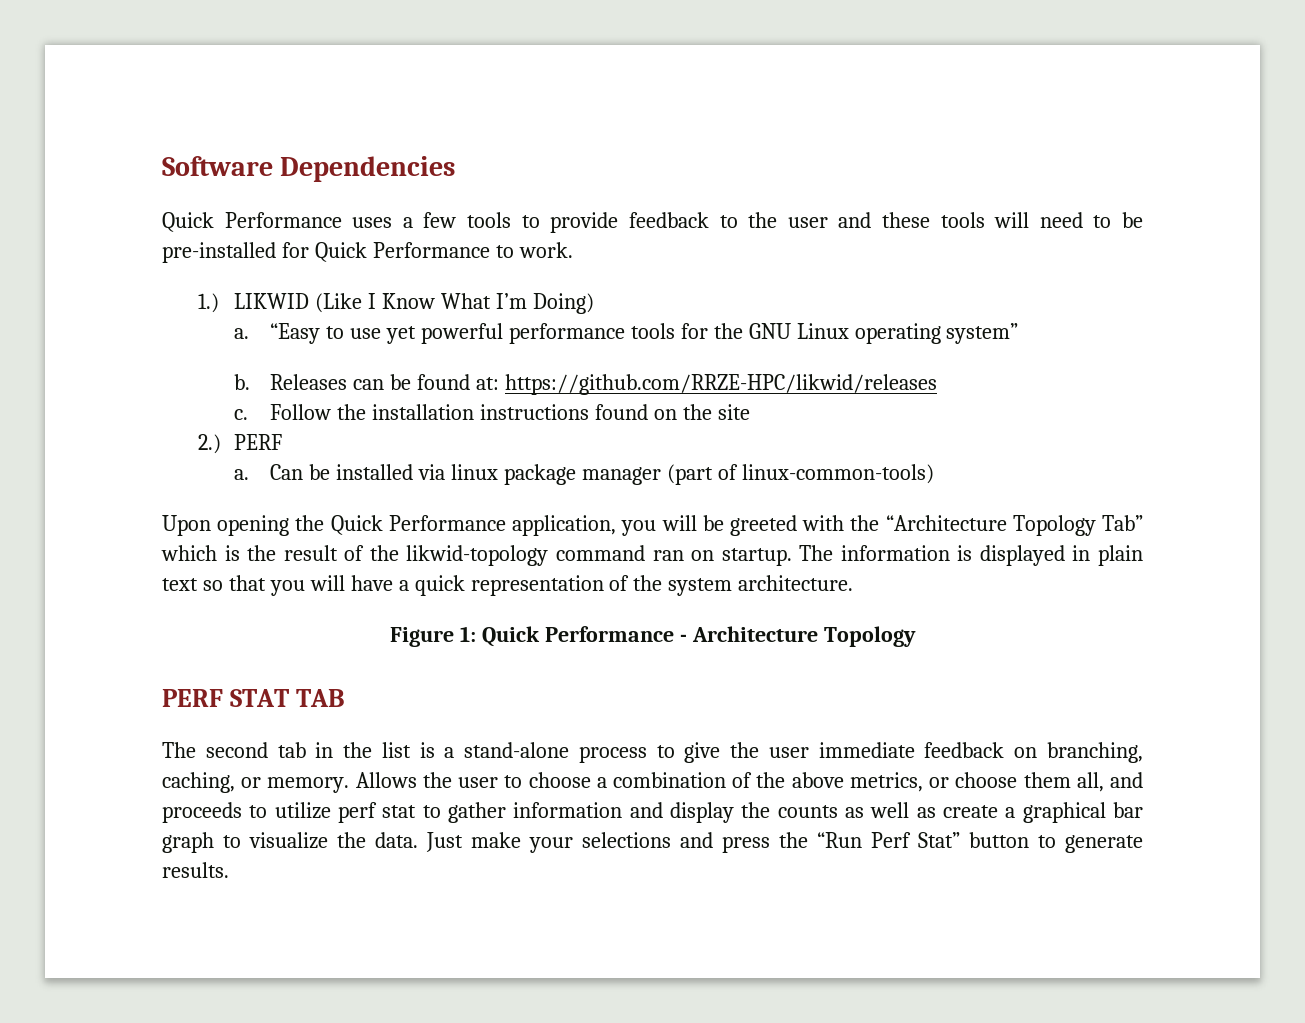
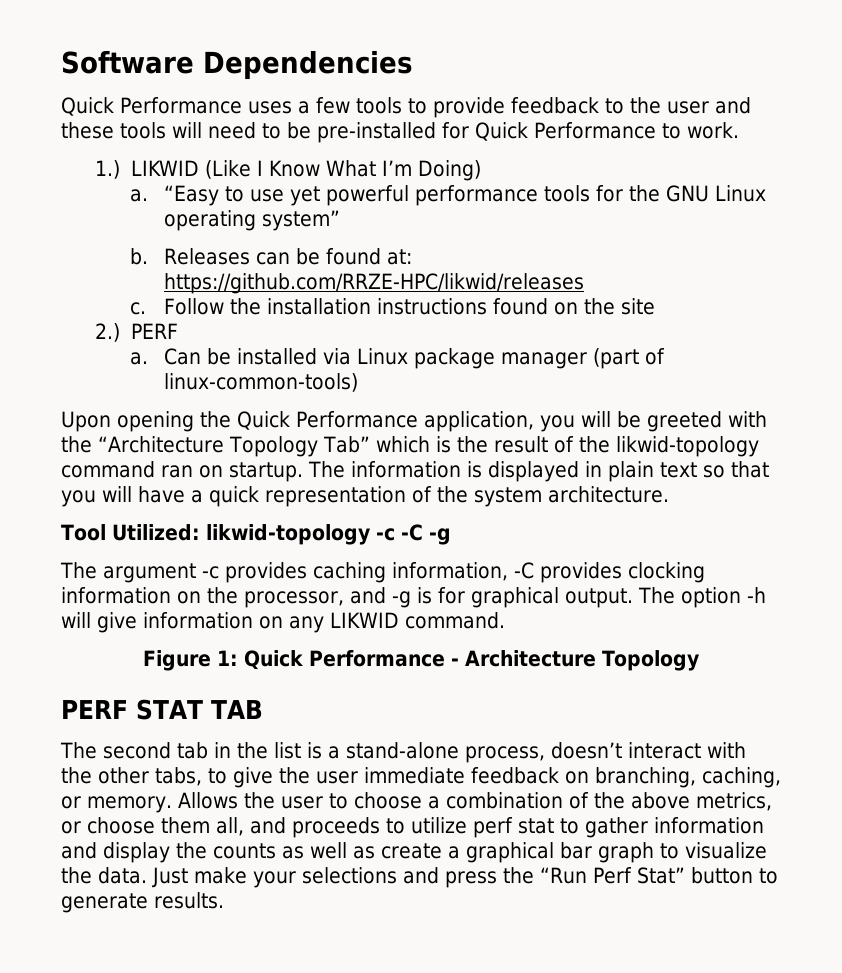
- Can be installed via linux package manager (part of linux-common-tools)
+ Can be installed via Linux package manager (part of linux-common-tools)
+ Tool Utilized: likwid-topology -c -C -g
+ The argument -c provides caching information, -C provides clocking information on the processor, and -g is for graphical output. The option -h will give information on any LIKWID command.
- The second tab in the list is a stand-alone process to give the user immediate feedback on branching, caching, or memory.
+ The second tab in the list is a stand-alone process, doesn’t interact with the other tabs, to give the user immediate feedback on branching, caching, or memory.

